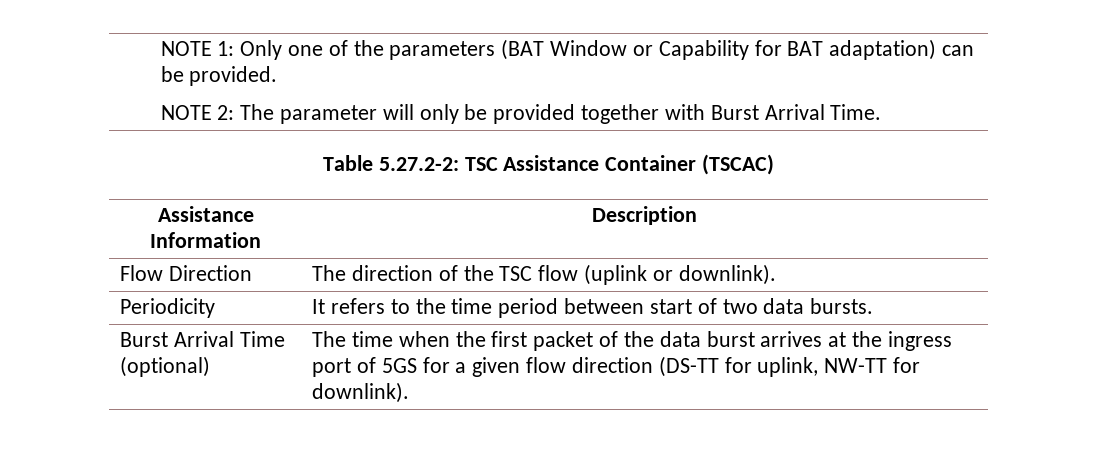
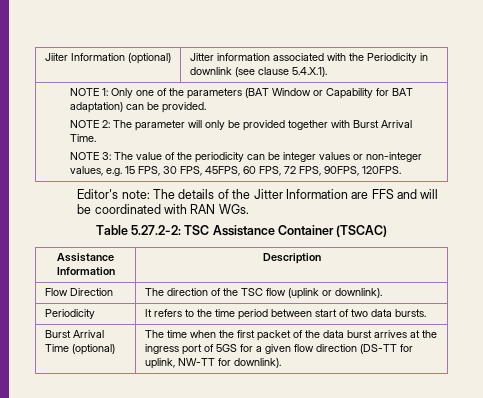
+ Jiiter Information (optional) | Jitter information associated with the Periodicity in downlink (see clause 5.4.X.1).
+ NOTE 3: The value of the periodicity can be integer values or non-integer values, e.g. 15 FPS, 30 FPS, 45FPS, 60 FPS, 72 FPS, 90FPS, 120FPS.
+ Editor's note: The details of the Jitter Information are FFS and will be coordinated with RAN WGs.

